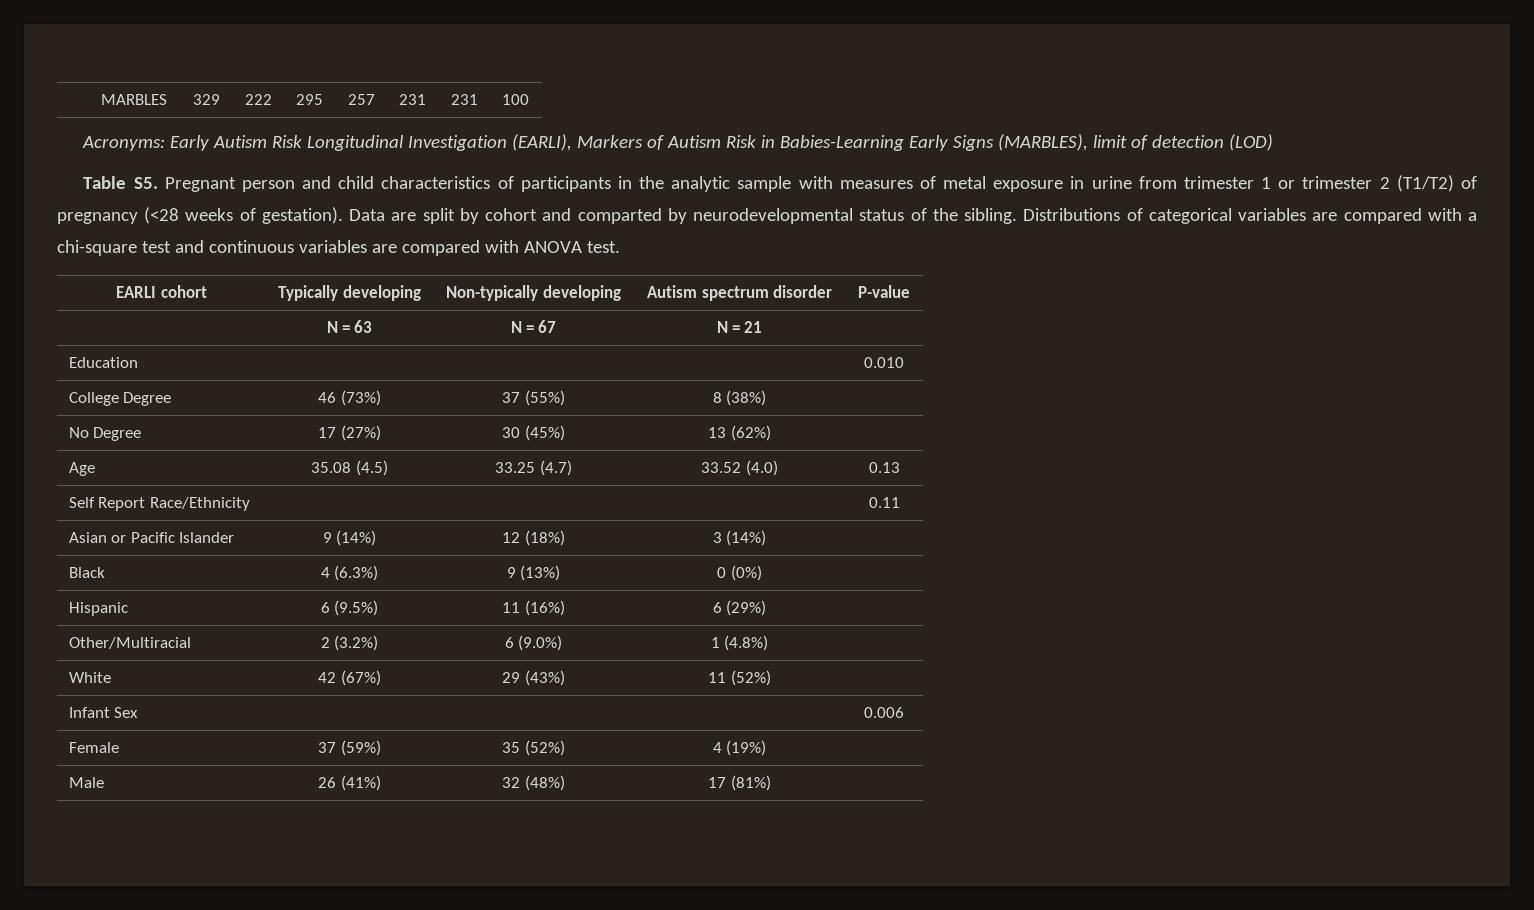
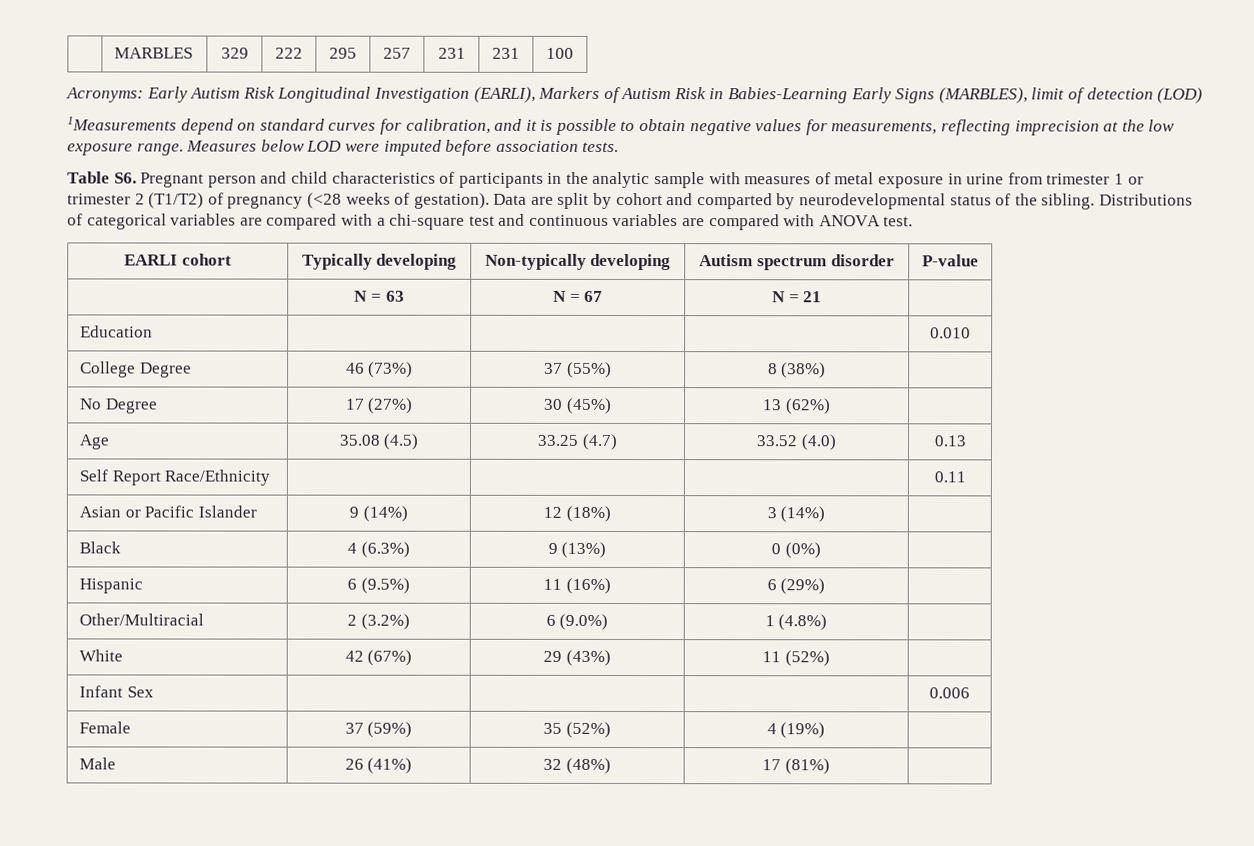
+ 1Measurements depend on standard curves for calibration, and it is possible to obtain negative values for measurements, reflecting imprecision at the low exposure range. Measures below LOD were imputed before association tests.
- Table S5. Pregnant person and child characteristics of participants in the analytic sample with measures of metal exposure in urine from trimester 1 or trimester 2 (T1/T2) of pregnancy (<28 weeks of gestation).
+ Table S6. Pregnant person and child characteristics of participants in the analytic sample with measures of metal exposure in urine from trimester 1 or trimester 2 (T1/T2) of pregnancy (<28 weeks of gestation).

